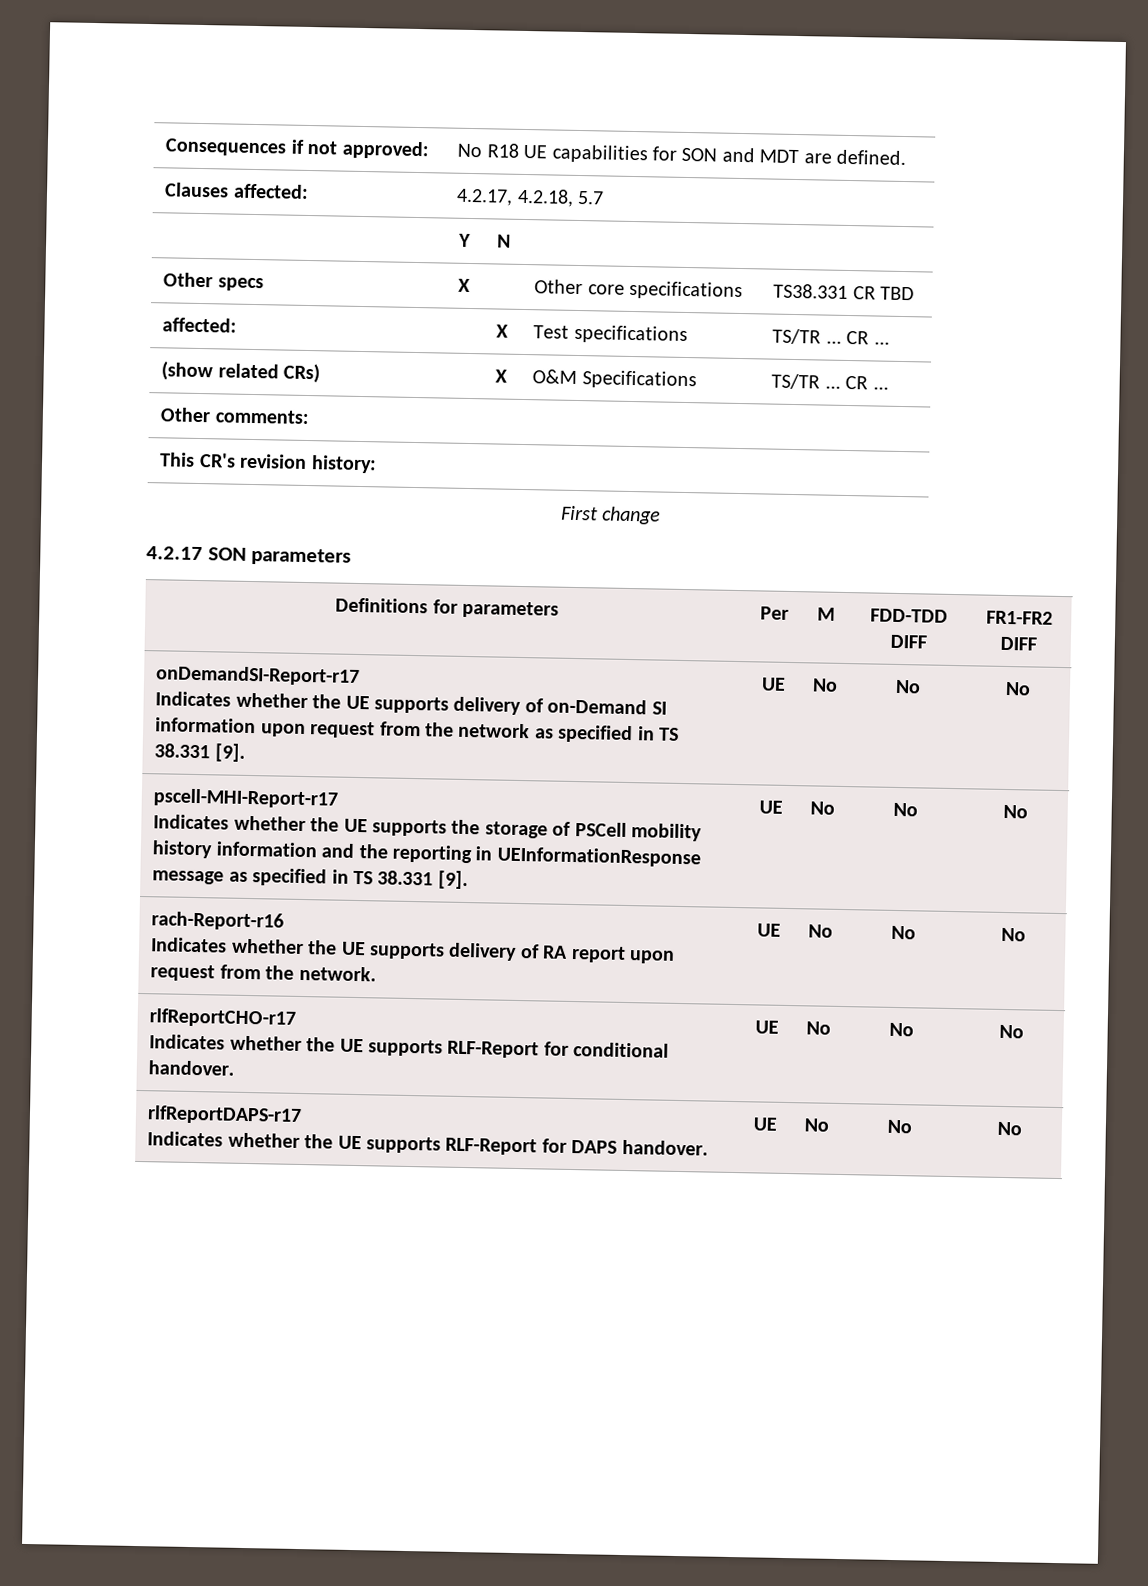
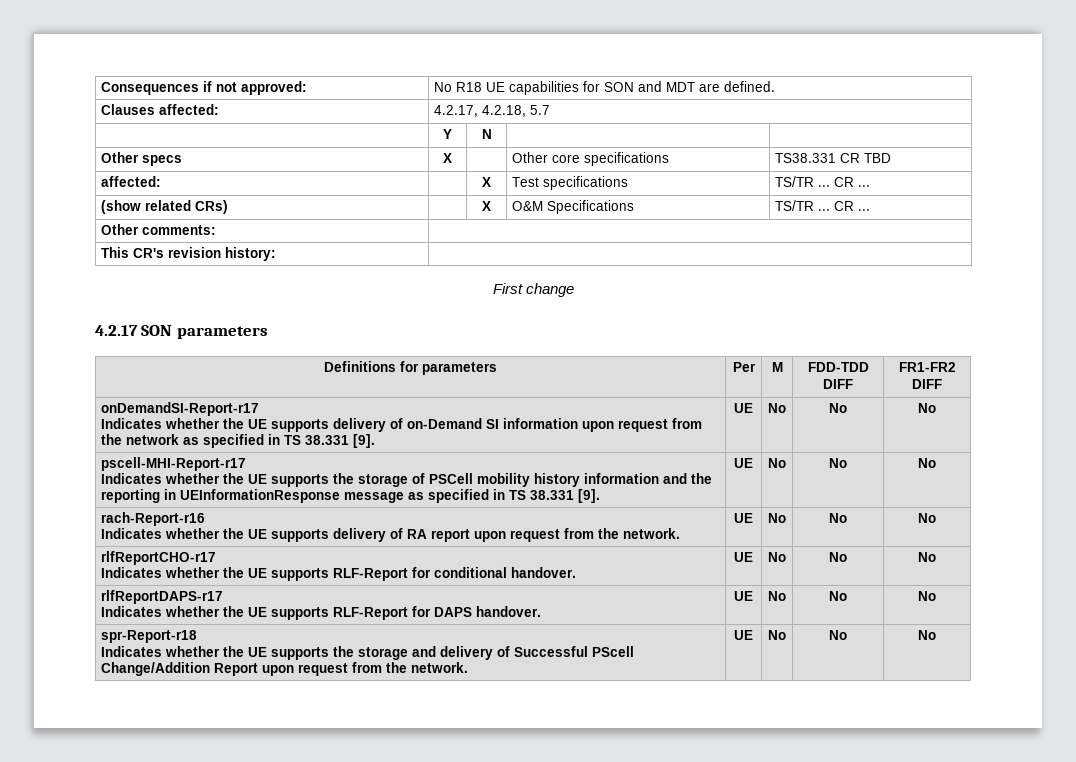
+ spr-Report-r18
+ Indicates whether the UE supports the storage and delivery of Successful PScell Change/Addition Report upon request from the network. | UE | No | No | No

